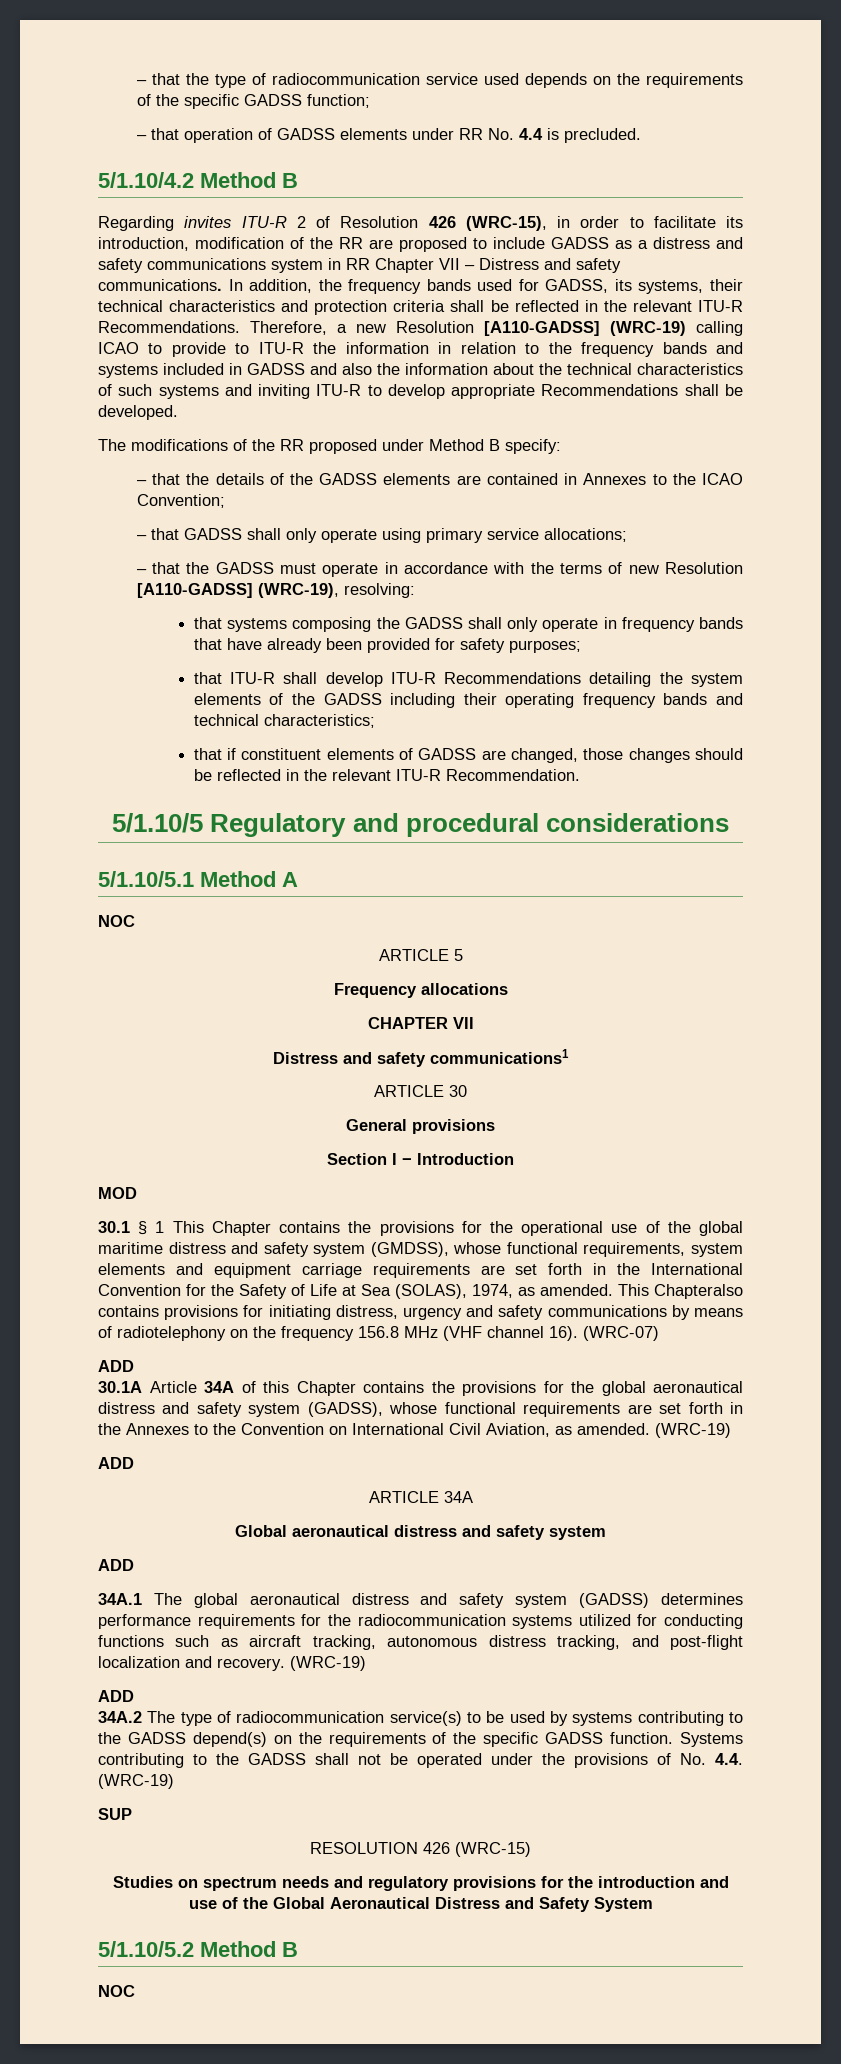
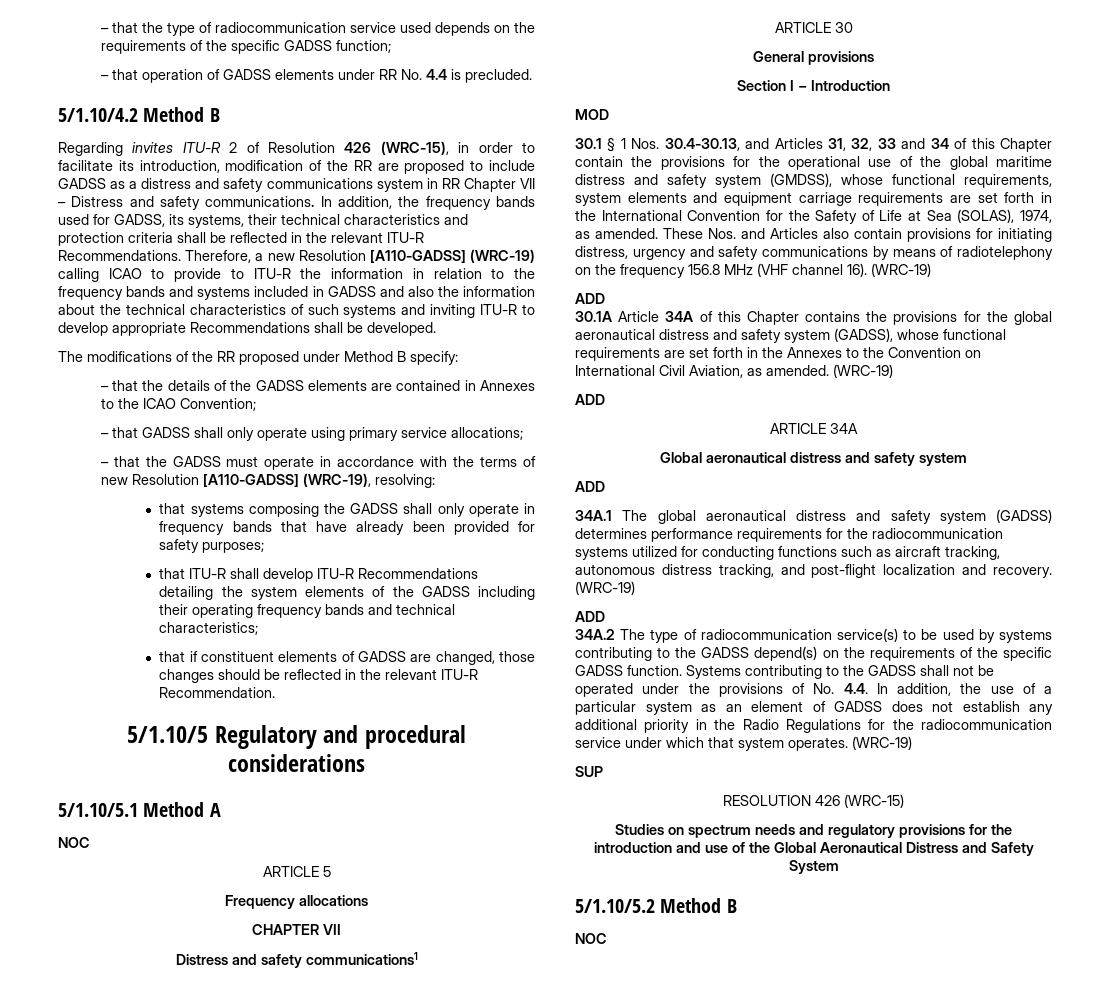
- 30.1 § 1 This Chapter contains the provisions for the operational use of the global maritime distress and safety system (GMDSS), whose functional requirements, system elements and equipment carriage requirements are set forth in the International Convention for the Safety of Life at Sea (SOLAS), 1974, as amended.
+ 30.1 § 1 Nos. 30.4-30.13, and Articles 31, 32, 33 and 34 of this Chapter contain the provisions for the operational use of the global maritime distress and safety system (GMDSS), whose functional requirements, system elements and equipment carriage requirements are set forth in the International Convention for the Safety of Life at Sea (SOLAS), 1974, as amended.
- This Chapteralso contains provisions for initiating distress, urgency and safety communications by means of radiotelephony on the frequency 156.8 MHz (VHF channel 16). (WRC-07)
+ These Nos. and Articles also contain provisions for initiating distress, urgency and safety communications by means of radiotelephony on the frequency 156.8 MHz (VHF channel 16). (WRC-19)
- Systems contributing to the GADSS shall not be operated under the provisions of No. 4.4. (WRC-19)
+ Systems contributing to the GADSS shall not be operated under the provisions of No. 4.4. In addition, the use of a particular system as an element of GADSS does not establish any additional priority in the Radio Regulations for the radiocommunication service under which that system operates. (WRC-19)

